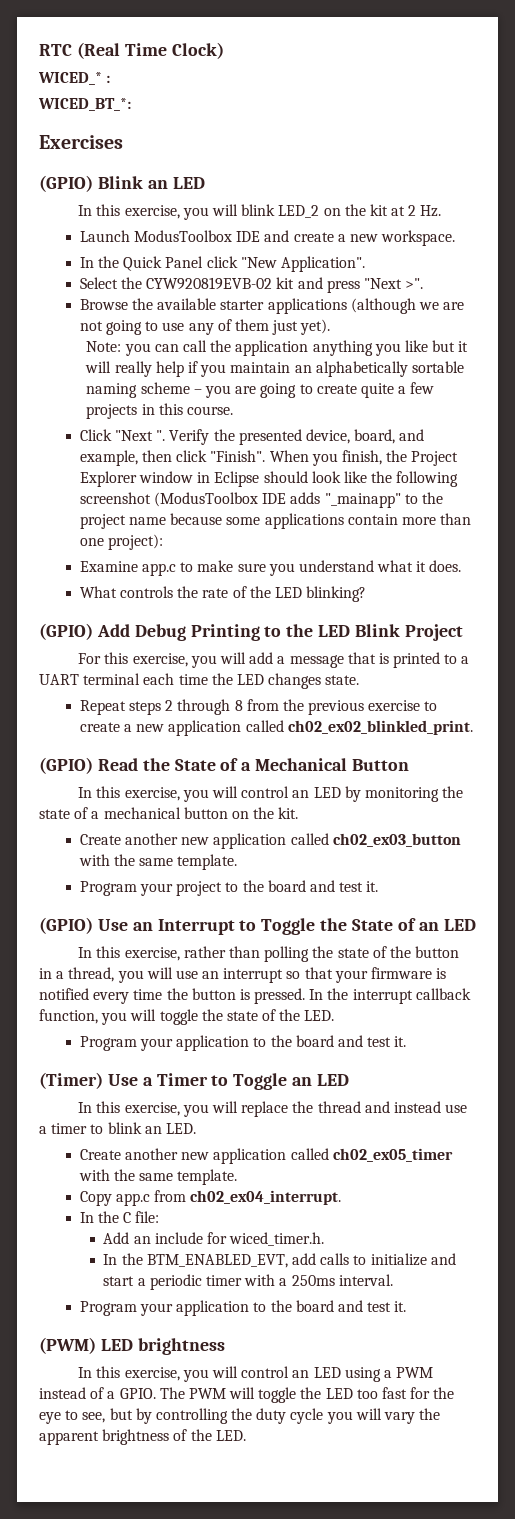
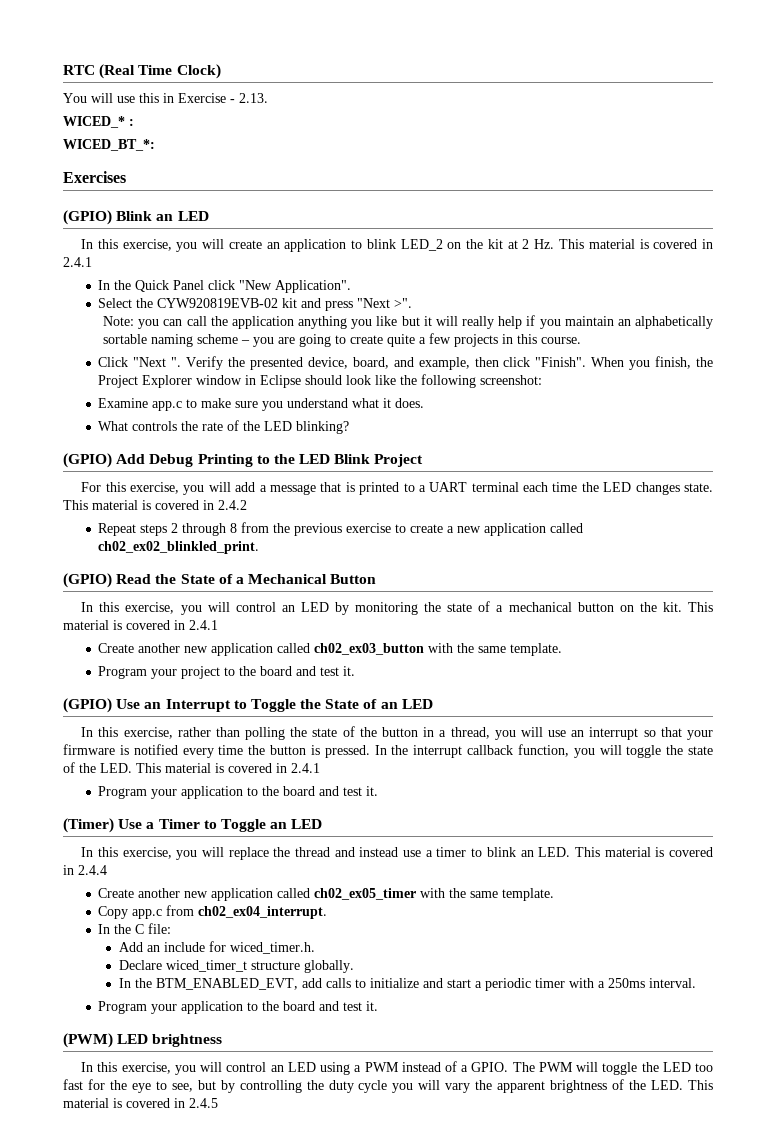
+ You will use this in Exercise - 2.13.
- In this exercise, you will blink LED_2 on the kit at 2 Hz.
- Launch ModusToolbox IDE and create a new workspace.
+ In this exercise, you will create an application to blink LED_2 on the kit at 2 Hz. This material is covered in 2.4.1
- Browse the available starter applications (although we are not going to use any of them just yet).
- When you finish, the Project Explorer window in Eclipse should look like the following screenshot (ModusToolbox IDE adds "_mainapp" to the project name because some applications contain more than one project):
+ When you finish, the Project Explorer window in Eclipse should look like the following screenshot:
+ This material is covered in 2.4.2
- In this exercise, you will control an LED by monitoring the state of a mechanical button on the kit.
+ In this exercise, you will control an LED by monitoring the state of a mechanical button on the kit. This material is covered in 2.4.1
- In the interrupt callback function, you will toggle the state of the LED.
+ In the interrupt callback function, you will toggle the state of the LED. This material is covered in 2.4.1
- In this exercise, you will replace the thread and instead use a timer to blink an LED.
+ In this exercise, you will replace the thread and instead use a timer to blink an LED. This material is covered in 2.4.4
+ Declare wiced_timer_t structure globally.
- The PWM will toggle the LED too fast for the eye to see, but by controlling the duty cycle you will vary the apparent brightness of the LED.
+ The PWM will toggle the LED too fast for the eye to see, but by controlling the duty cycle you will vary the apparent brightness of the LED. This material is covered in 2.4.5

